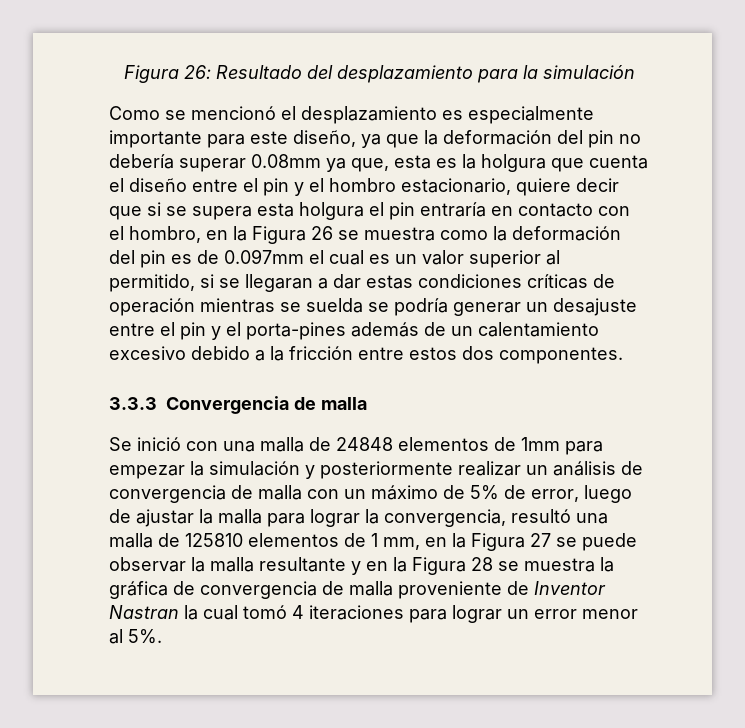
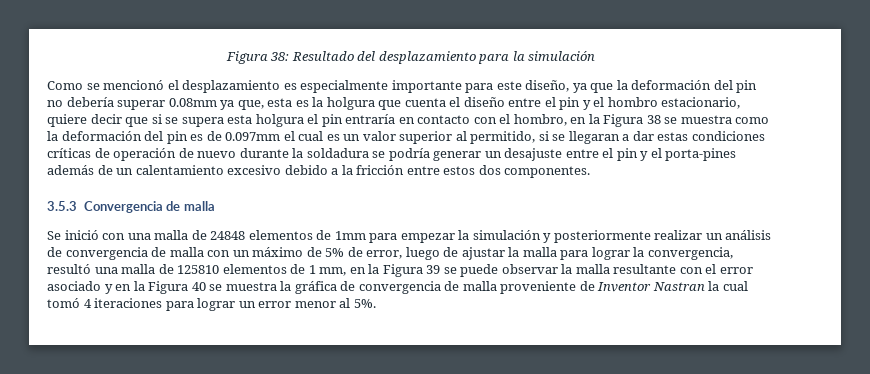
- Figura 26: Resultado del desplazamiento para la simulación
+ Figura 38: Resultado del desplazamiento para la simulación
- Como se mencionó el desplazamiento es especialmente importante para este diseño, ya que la deformación del pin no debería superar 0.08mm ya que, esta es la holgura que cuenta el diseño entre el pin y el hombro estacionario, quiere decir que si se supera esta holgura el pin entraría en contacto con el hombro, en la Figura 26 se muestra como la deformación del pin es de 0.097mm el cual es un valor superior al permitido, si se llegaran a dar estas condiciones críticas de operación mientras se suelda se podría generar un desajuste entre el pin y el porta-pines además de un calentamiento excesivo debido a la fricción entre estos dos componentes.
+ Como se mencionó el desplazamiento es especialmente importante para este diseño, ya que la deformación del pin no debería superar 0.08mm ya que, esta es la holgura que cuenta el diseño entre el pin y el hombro estacionario, quiere decir que si se supera esta holgura el pin entraría en contacto con el hombro, en la Figura 38 se muestra como la deformación del pin es de 0.097mm el cual es un valor superior al permitido, si se llegaran a dar estas condiciones críticas de operación de nuevo durante la soldadura se podría generar un desajuste entre el pin y el porta-pines además de un calentamiento excesivo debido a la fricción entre estos dos componentes.
- 3.3.3 Convergencia de malla
+ 3.5.3 Convergencia de malla
- Se inició con una malla de 24848 elementos de 1mm para empezar la simulación y posteriormente realizar un análisis de convergencia de malla con un máximo de 5% de error, luego de ajustar la malla para lograr la convergencia, resultó una malla de 125810 elementos de 1 mm, en la Figura 27 se puede observar la malla resultante y en la Figura 28 se muestra la gráfica de convergencia de malla proveniente de Inventor Nastran la cual tomó 4 iteraciones para lograr un error menor al 5%.
+ Se inició con una malla de 24848 elementos de 1mm para empezar la simulación y posteriormente realizar un análisis de convergencia de malla con un máximo de 5% de error, luego de ajustar la malla para lograr la convergencia, resultó una malla de 125810 elementos de 1 mm, en la Figura 39 se puede observar la malla resultante con el error asociado y en la Figura 40 se muestra la gráfica de convergencia de malla proveniente de Inventor Nastran la cual tomó 4 iteraciones para lograr un error menor al 5%.

